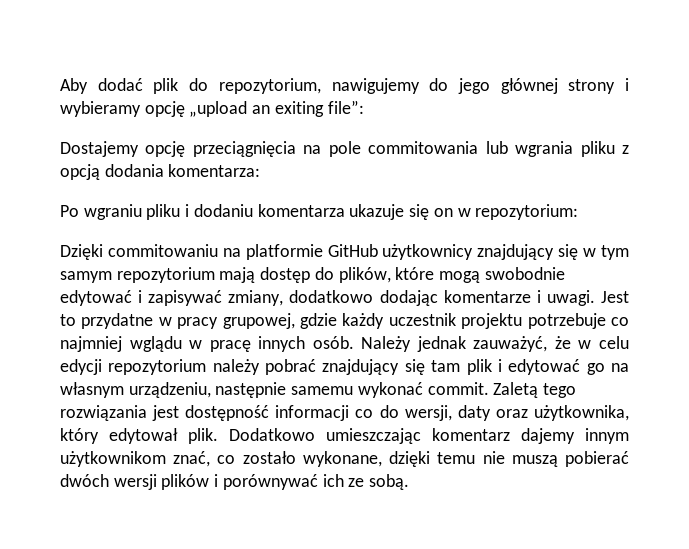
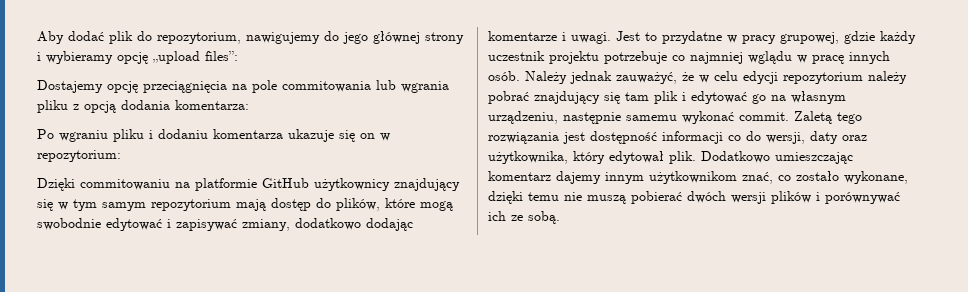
- Aby dodać plik do repozytorium, nawigujemy do jego głównej strony i wybieramy opcję „upload an exiting file”:
+ Aby dodać plik do repozytorium, nawigujemy do jego głównej strony i wybieramy opcję „upload files”:

